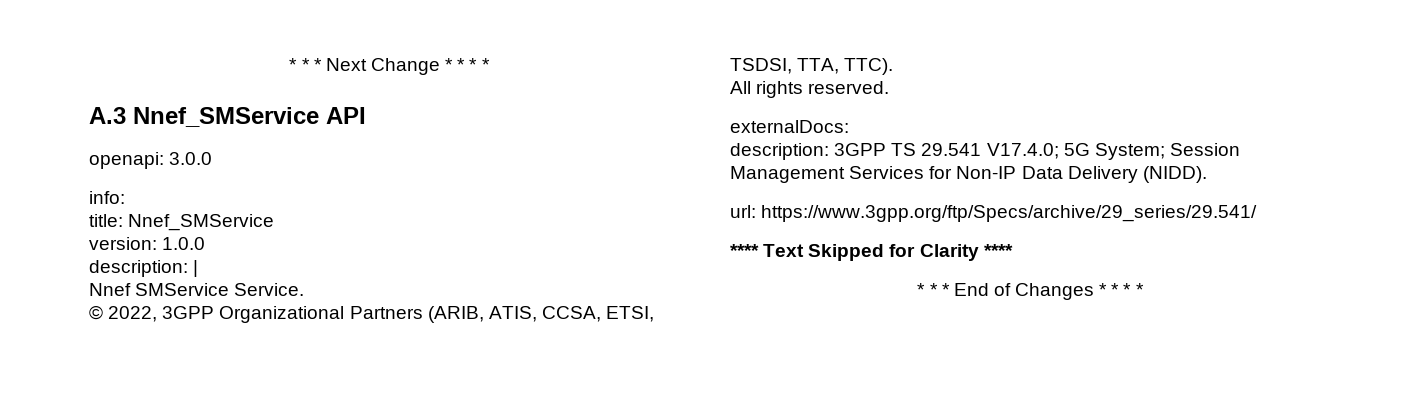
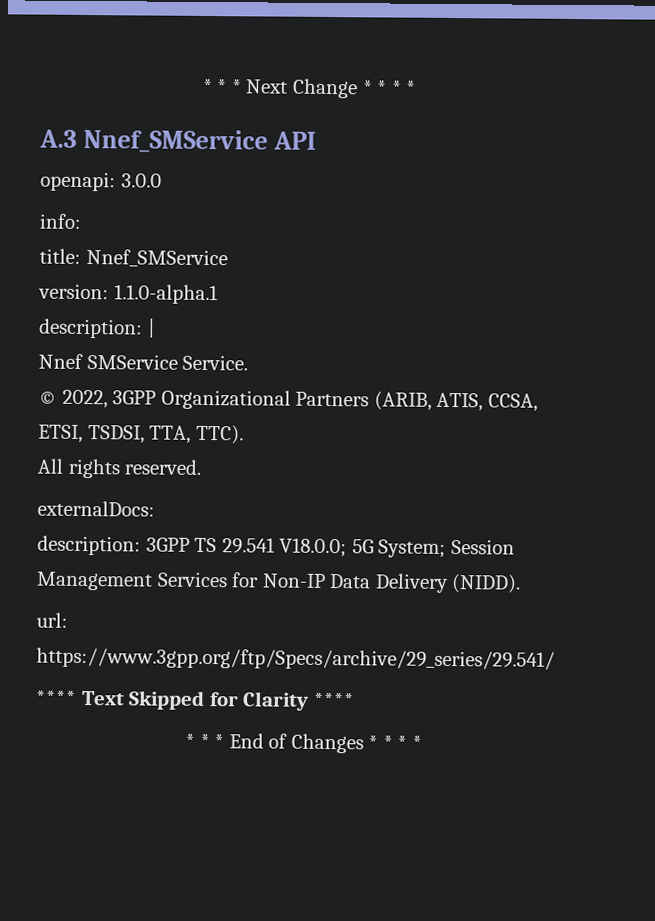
- version: 1.0.0
+ version: 1.1.0-alpha.1
- description: 3GPP TS 29.541 V17.4.0; 5G System; Session Management Services for Non-IP Data Delivery (NIDD).
+ description: 3GPP TS 29.541 V18.0.0; 5G System; Session Management Services for Non-IP Data Delivery (NIDD).

